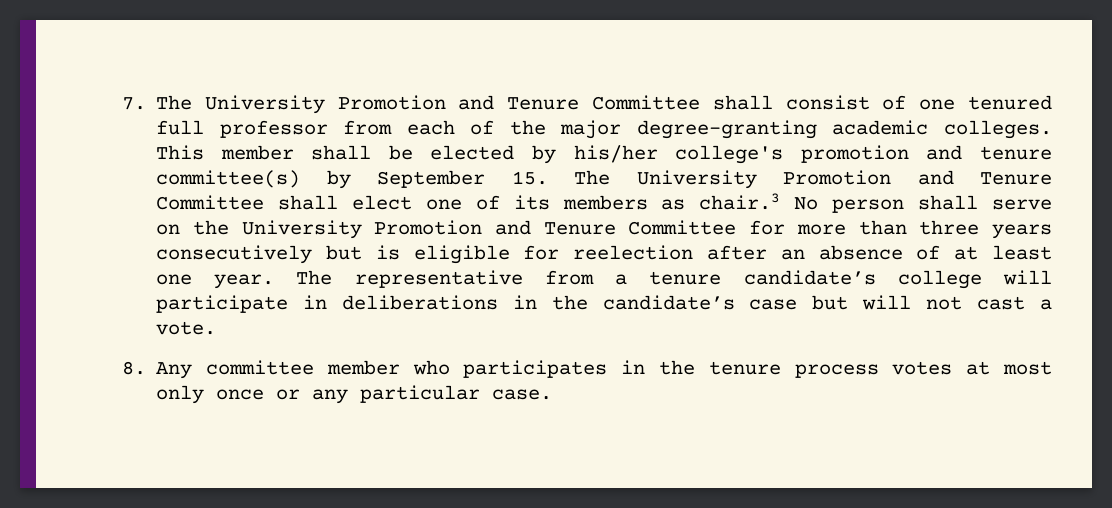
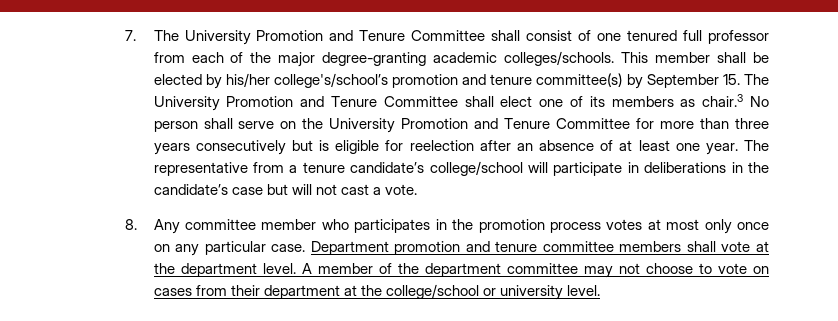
- 7. The University Promotion and Tenure Committee shall consist of one tenured full professor from each of the major degree-granting academic colleges.
+ 7. The University Promotion and Tenure Committee shall consist of one tenured full professor from each of the major degree-granting academic colleges/schools.
- This member shall be elected by his/her college's promotion and tenure committee(s) by September 15. The University Promotion and Tenure Committee shall elect one of its members as chair.3 No person shall serve on the University Promotion and Tenure Committee for more than three years consecutively but is eligible for reelection after an absence of at least one year.
+ This member shall be elected by his/her college's/school’s promotion and tenure committee(s) by September 15. The University Promotion and Tenure Committee shall elect one of its members as chair.3 No person shall serve on the University Promotion and Tenure Committee for more than three years consecutively but is eligible for reelection after an absence of at least one year.
- The representative from a tenure candidate’s college will participate in deliberations in the candidate’s case but will not cast a vote.
+ The representative from a tenure candidate’s college/school will participate in deliberations in the candidate’s case but will not cast a vote.
- 8. Any committee member who participates in the tenure process votes at most only once or any particular case.
+ 8. Any committee member who participates in the promotion process votes at most only once on any particular case.
+ Department promotion and tenure committee members shall vote at the department level. A member of the department committee may not choose to vote on cases from their department at the college/school or university level.

